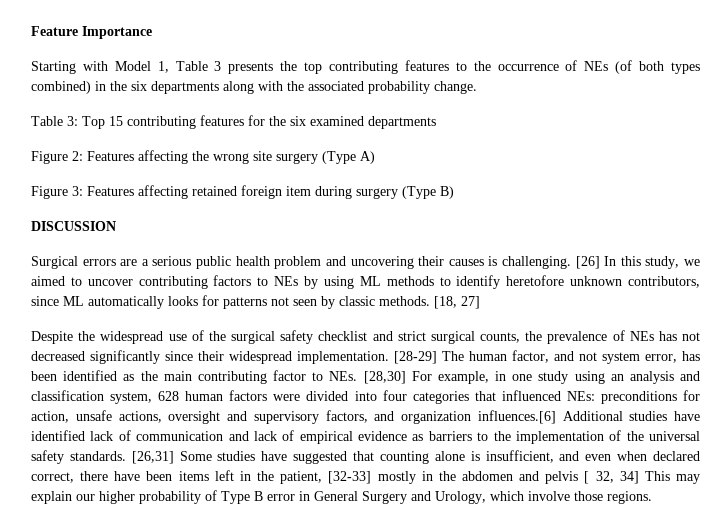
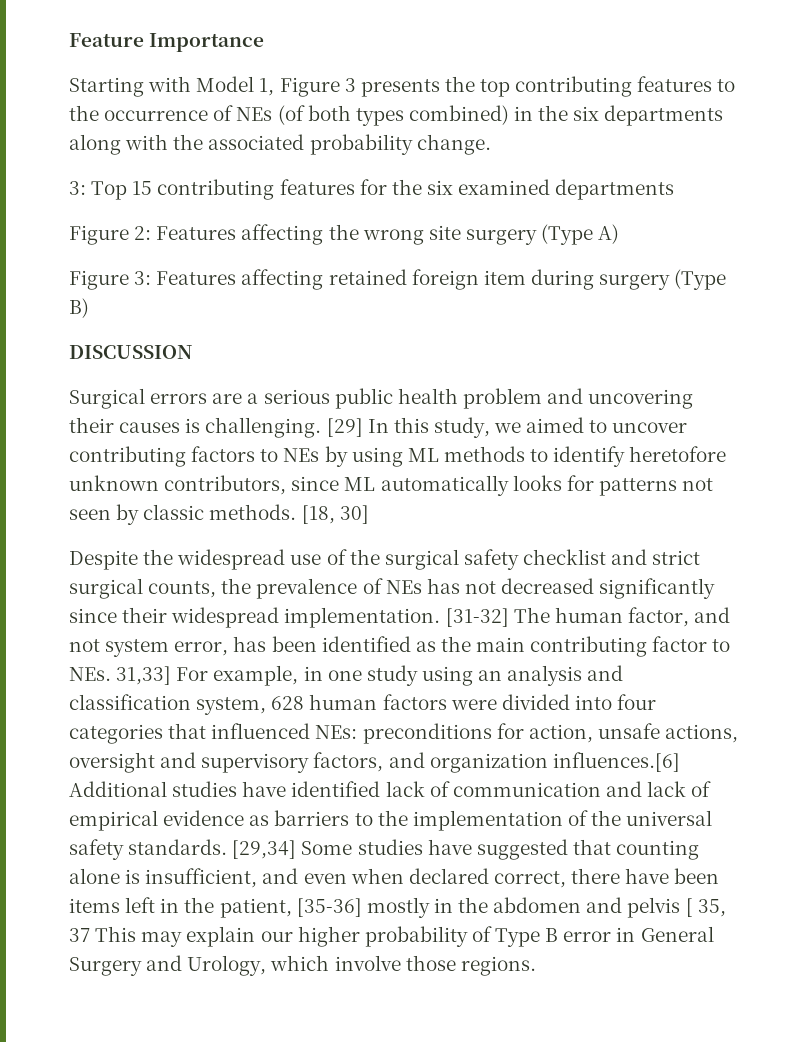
- Starting with Model 1, Table 3 presents the top contributing features to the occurrence of NEs (of both types combined) in the six departments along with the associated probability change.
+ Starting with Model 1, Figure 3 presents the top contributing features to the occurrence of NEs (of both types combined) in the six departments along with the associated probability change.
- Table 3: Top 15 contributing features for the six examined departments
+ 3: Top 15 contributing features for the six examined departments
- [26] In this study, we aimed to uncover contributing factors to NEs by using ML methods to identify heretofore unknown contributors, since ML automatically looks for patterns not seen by classic methods.
+ [29] In this study, we aimed to uncover contributing factors to NEs by using ML methods to identify heretofore unknown contributors, since ML automatically looks for patterns not seen by classic methods.
- [18, 27]
+ [18, 30]
- [28-29] The human factor, and not system error, has been identified as the main contributing factor to NEs. [28,30] For example, in one study using an analysis and classification system, 628 human factors were divided into four categories that influenced NEs:
+ [31-32] The human factor, and not system error, has been identified as the main contributing factor to NEs. 31,33] For example, in one study using an analysis and classification system, 628 human factors were divided into four categories that influenced NEs:
- [26,31] Some studies have suggested that counting alone is insufficient, and even when declared correct, there have been items left in the patient, [32-33] mostly in the abdomen and pelvis [ 32, 34] This may explain our higher probability of Type B error in General Surgery and Urology, which involve those regions.
+ [29,34] Some studies have suggested that counting alone is insufficient, and even when declared correct, there have been items left in the patient, [35-36] mostly in the abdomen and pelvis [ 35, 37 This may explain our higher probability of Type B error in General Surgery and Urology, which involve those regions.

